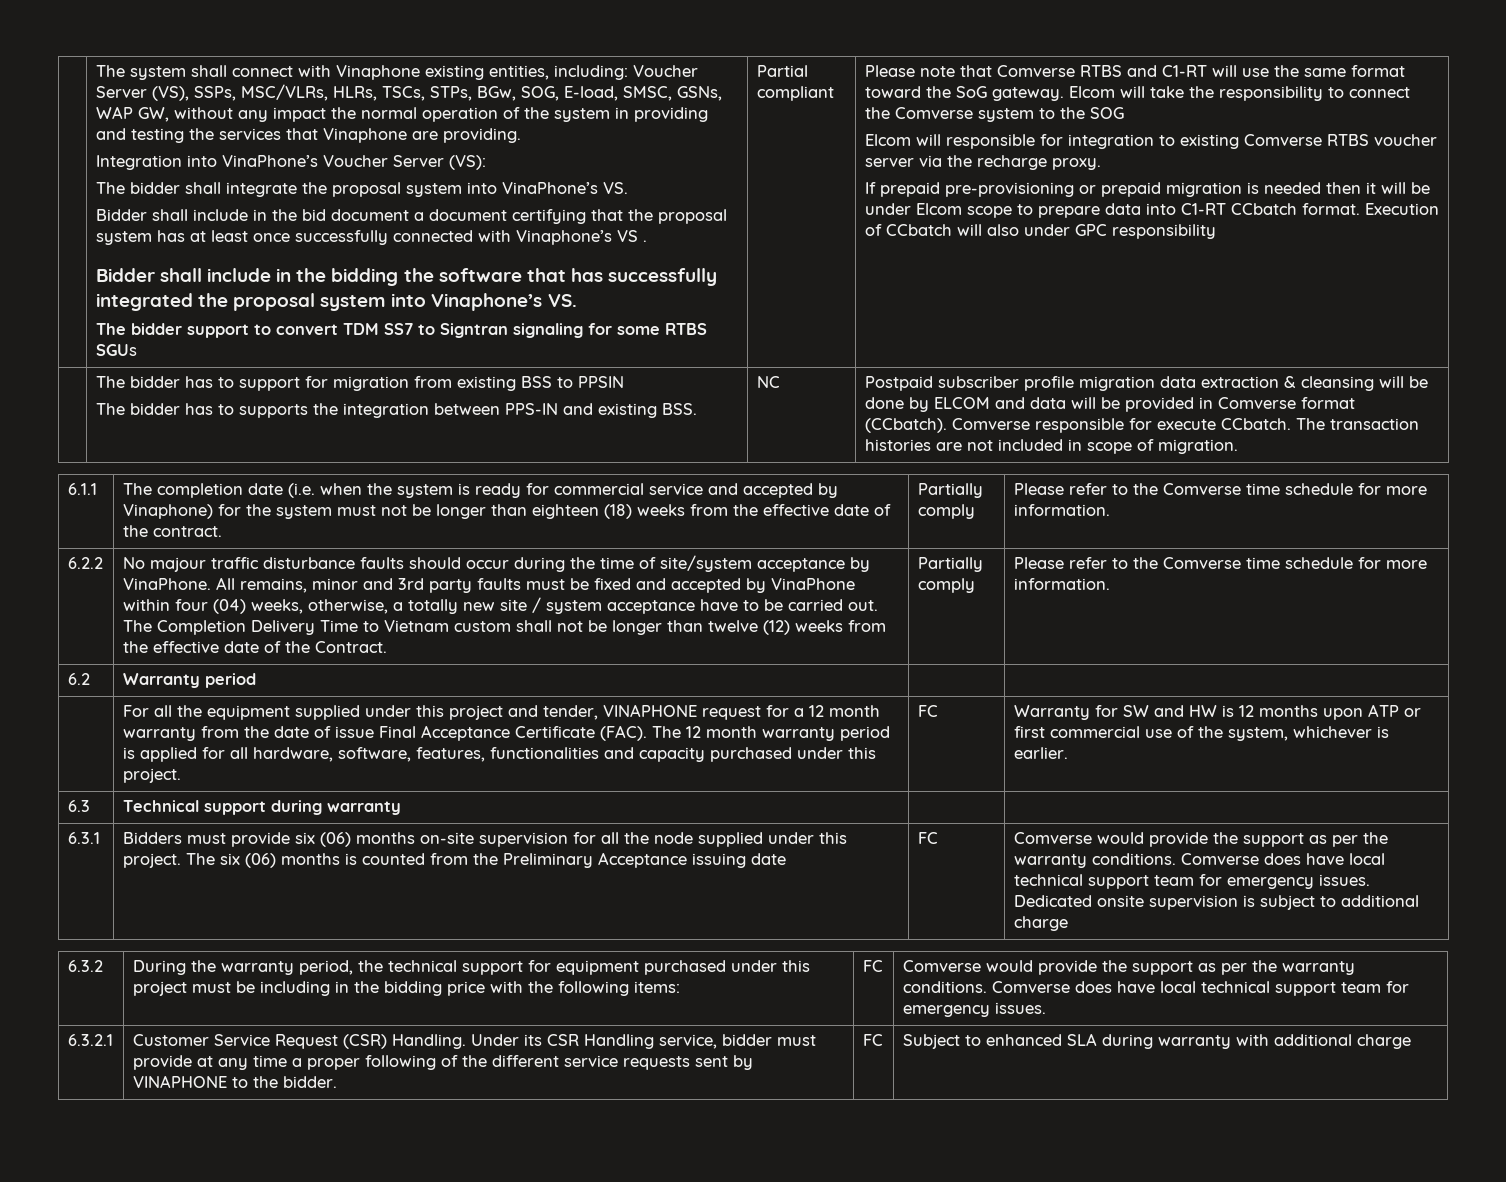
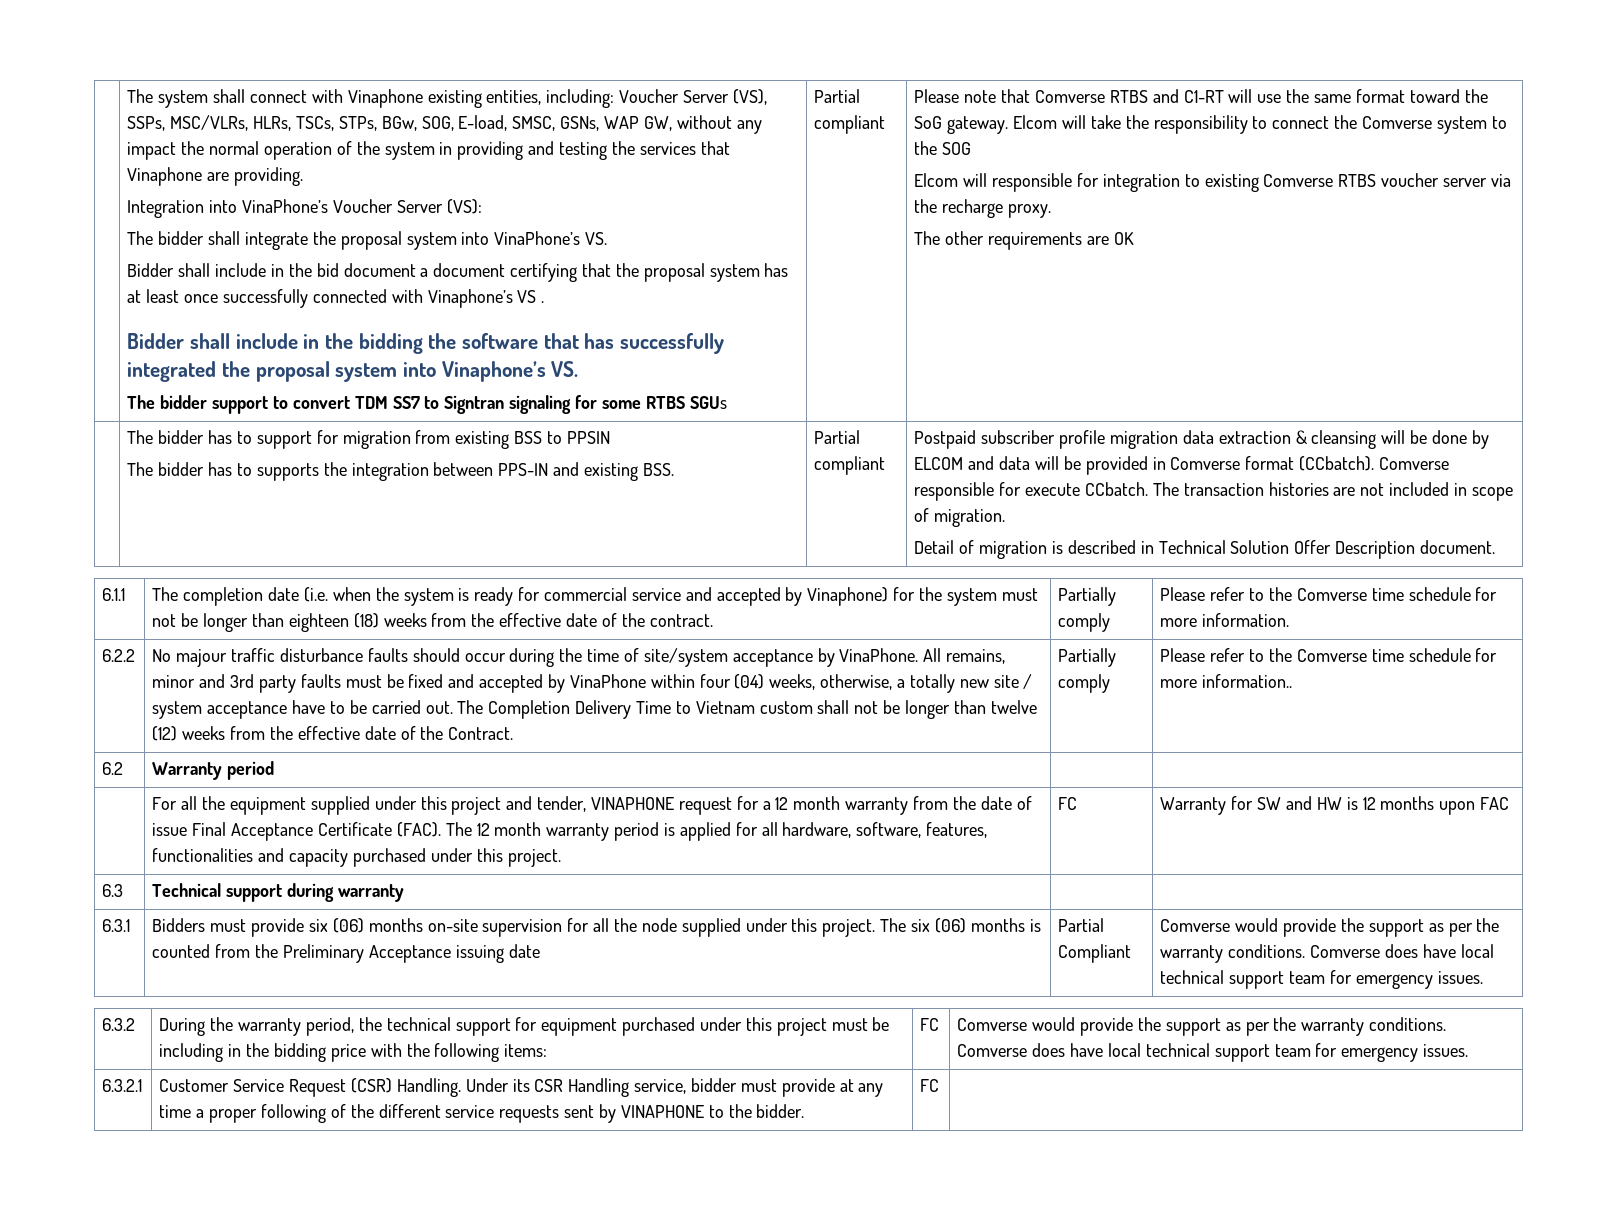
- If prepaid pre-provisioning or prepaid migration is needed then it will be under Elcom scope to prepare data into C1-RT CCbatch format. Execution of CCbatch will also under GPC responsibility
+ The other requirements are OK
- The bidder has to supports the integration between PPS-IN and existing BSS. | NC
+ The bidder has to supports the integration between PPS-IN and existing BSS. | Partial compliant
+ Detail of migration is described in Technical Solution Offer Description document.
- The Completion Delivery Time to Vietnam custom shall not be longer than twelve (12) weeks from the effective date of the Contract. | Partially comply | Please refer to the Comverse time schedule for more information.
+ The Completion Delivery Time to Vietnam custom shall not be longer than twelve (12) weeks from the effective date of the Contract. | Partially comply | Please refer to the Comverse time schedule for more information..
- Warranty for SW and HW is 12 months upon ATP or first commercial use of the system, whichever is earlier.
+ Warranty for SW and HW is 12 months upon FAC
- The six (06) months is counted from the Preliminary Acceptance issuing date | FC
+ The six (06) months is counted from the Preliminary Acceptance issuing date | Partial Compliant
- Dedicated onsite supervision is subject to additional charge
- Subject to enhanced SLA during warranty with additional charge

